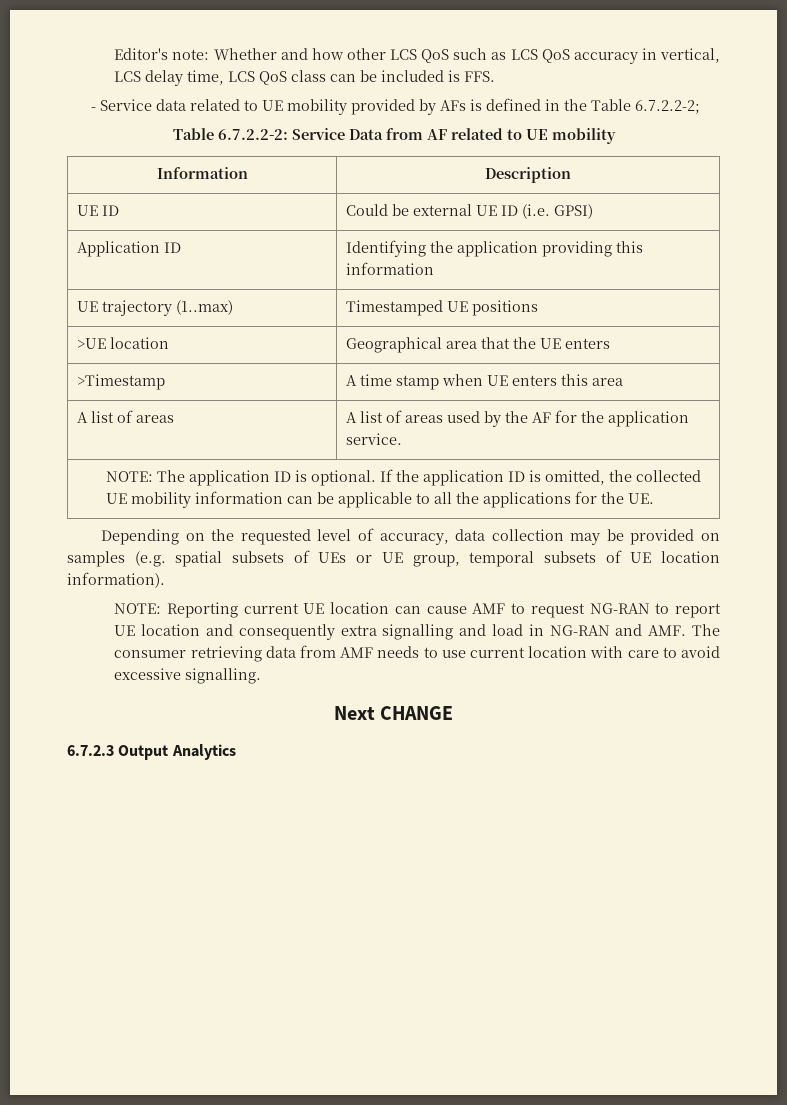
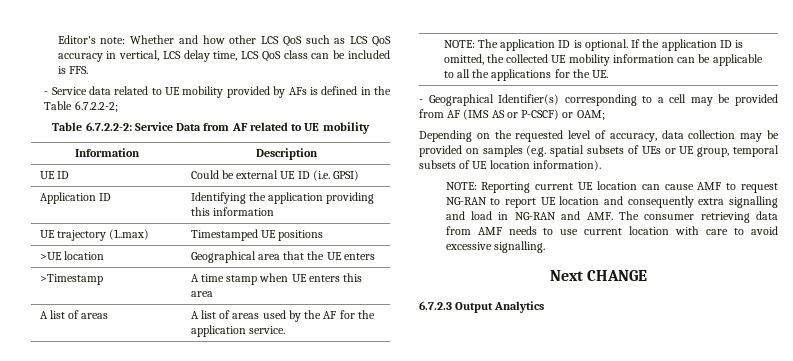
+ - Geographical Identifier(s) corresponding to a cell may be provided from AF (IMS AS or P-CSCF) or OAM;

